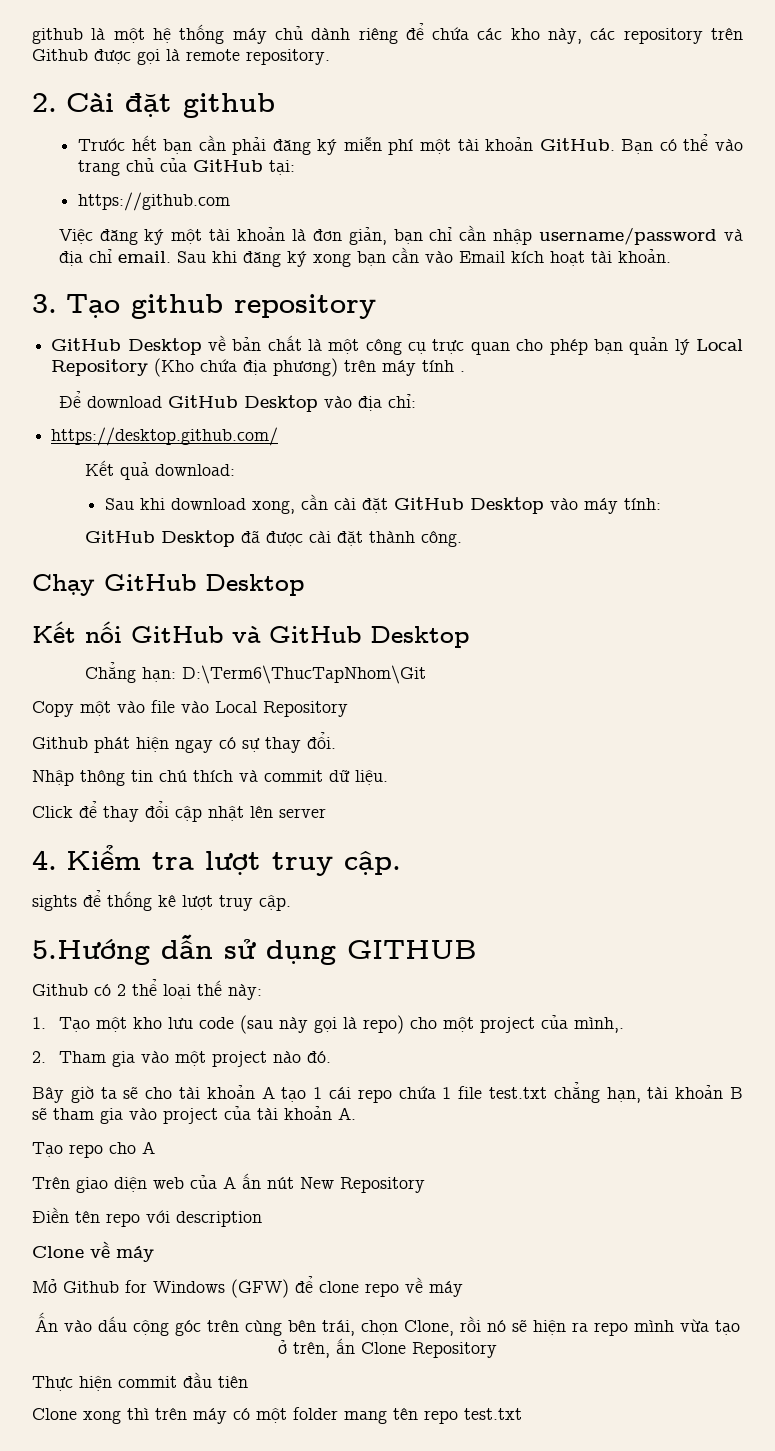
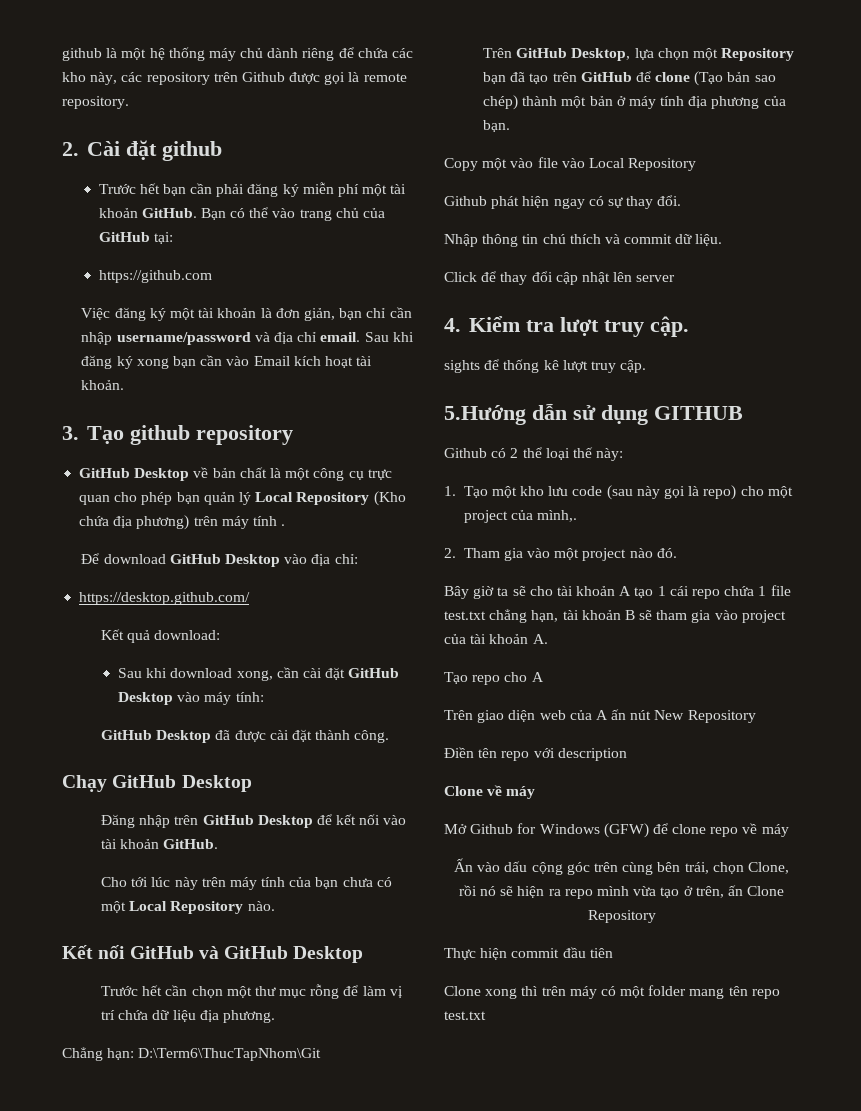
+ Đăng nhập trên GitHub Desktop để kết nối vào tài khoản GitHub.
+ Cho tới lúc này trên máy tính của bạn chưa có một Local Repository nào.
+ Trước hết cần chọn một thư mục rỗng để làm vị trí chứa dữ liệu địa phương.
  Chẳng hạn: D:\Term6\ThucTapNhom\Git
+ Trên GitHub Desktop, lựa chọn một Repository bạn đã tạo trên GitHub để clone (Tạo bản sao chép) thành một bản ở máy tính địa phương của bạn.

